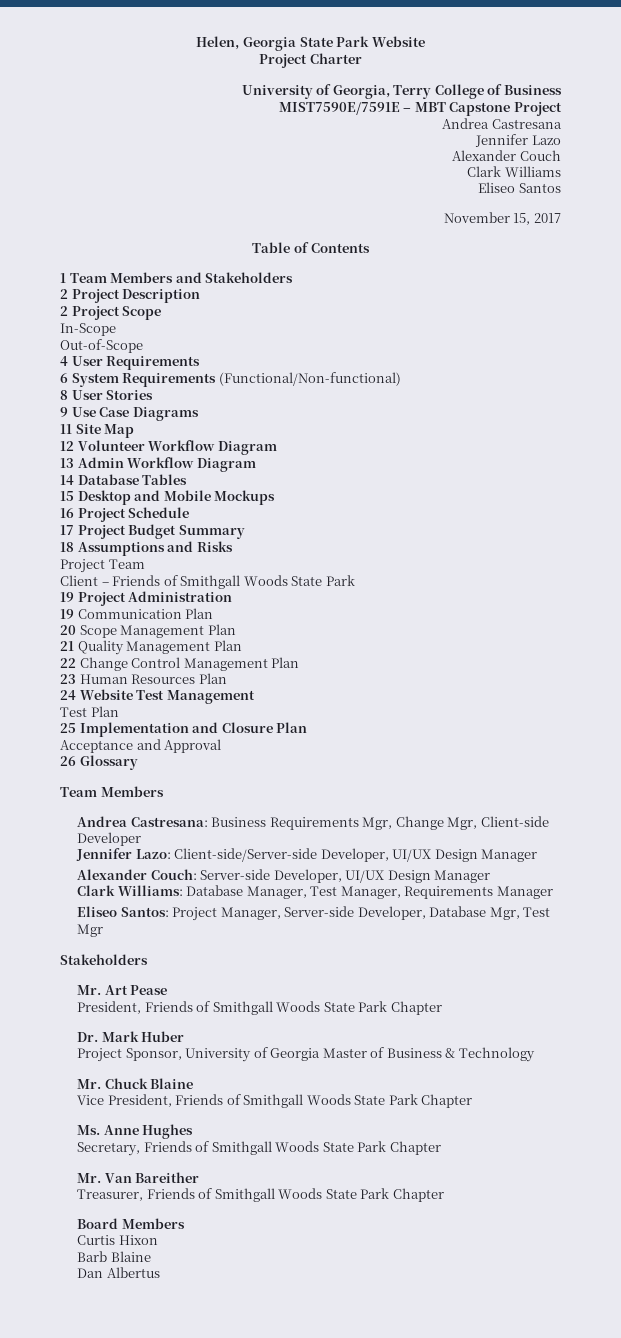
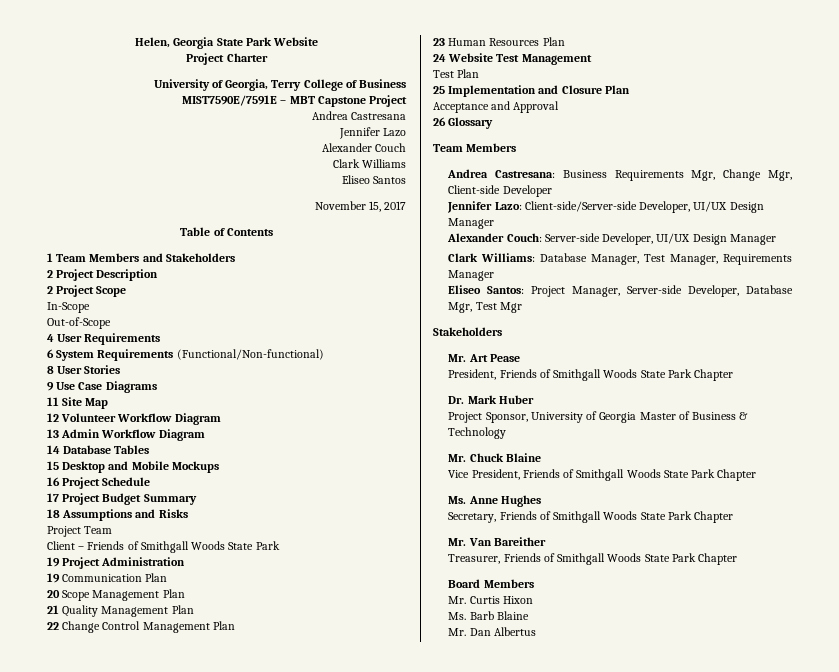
- Curtis Hixon
+ Mr. Curtis Hixon
- Barb Blaine
+ Ms. Barb Blaine
- Dan Albertus
+ Mr. Dan Albertus

